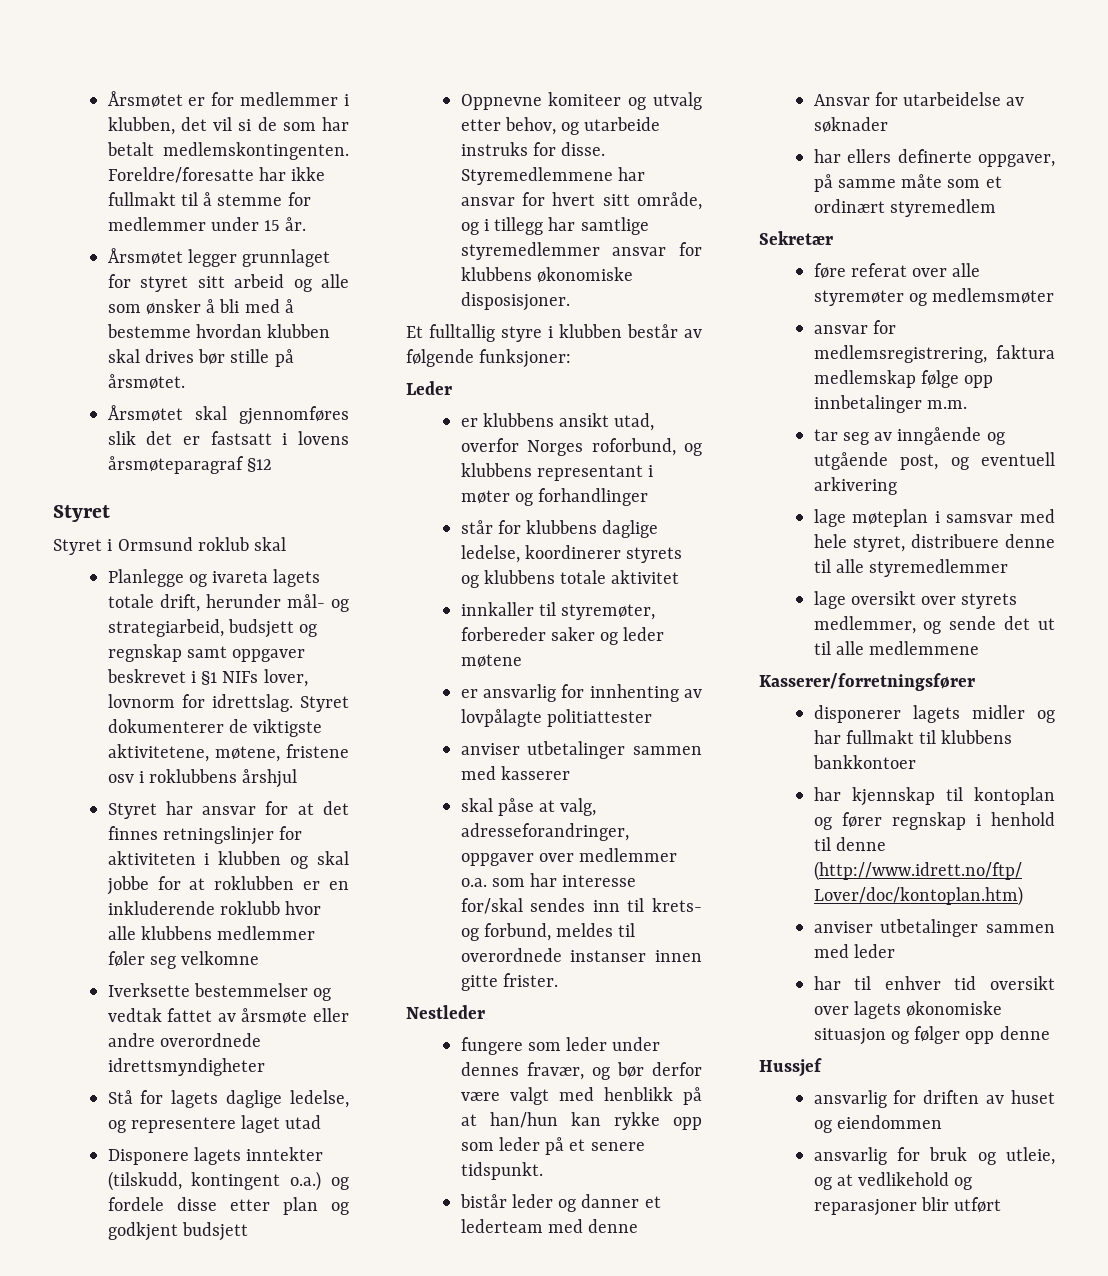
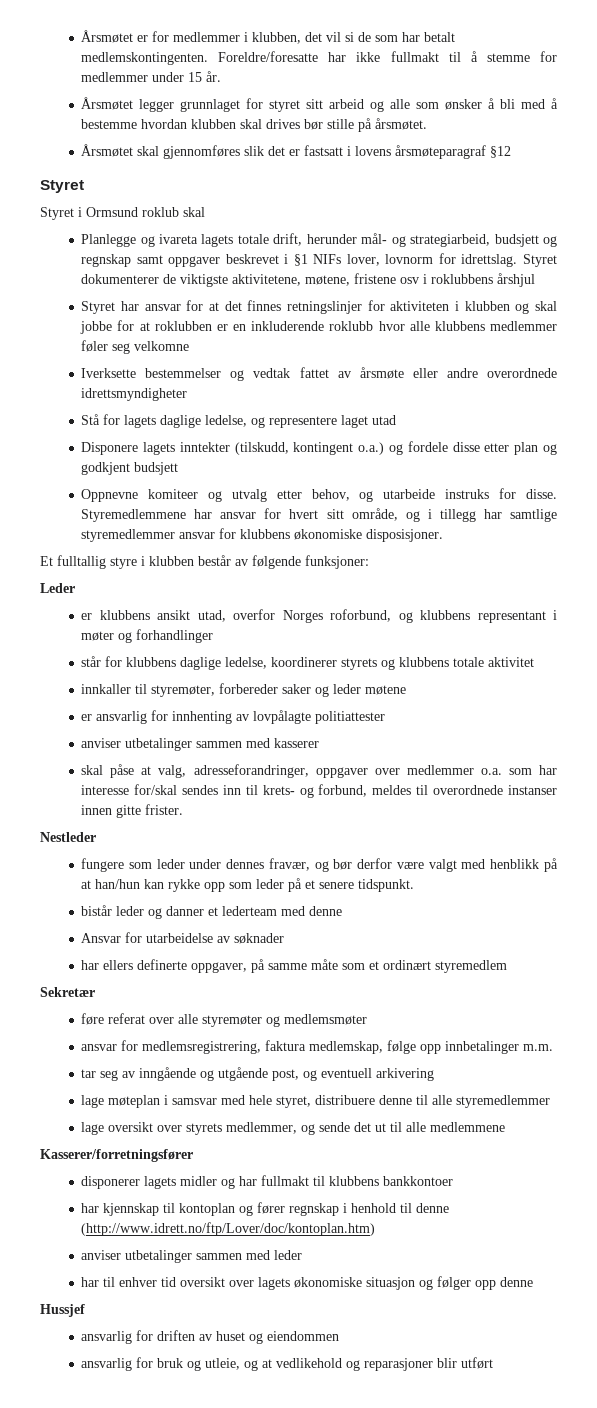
- ansvar for medlemsregistrering, faktura medlemskap følge opp innbetalinger m.m.
+ ansvar for medlemsregistrering, faktura medlemskap, følge opp innbetalinger m.m.

